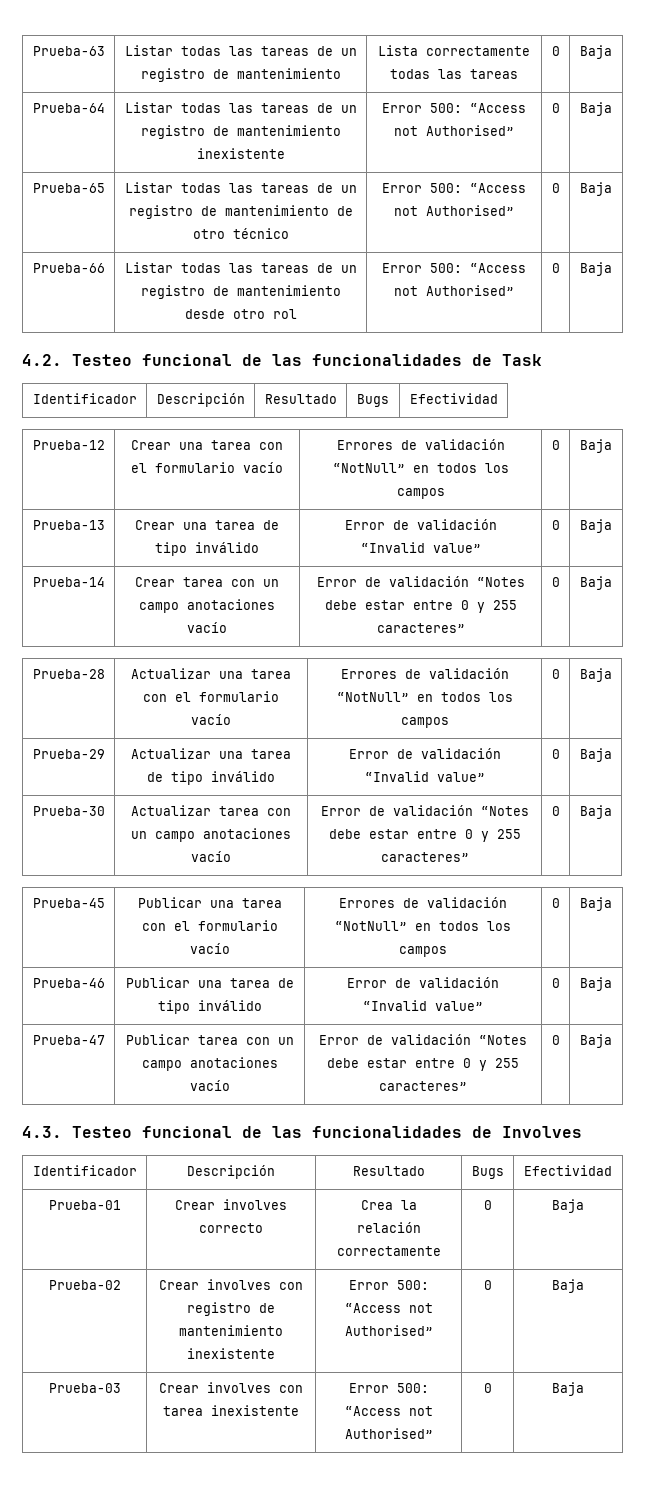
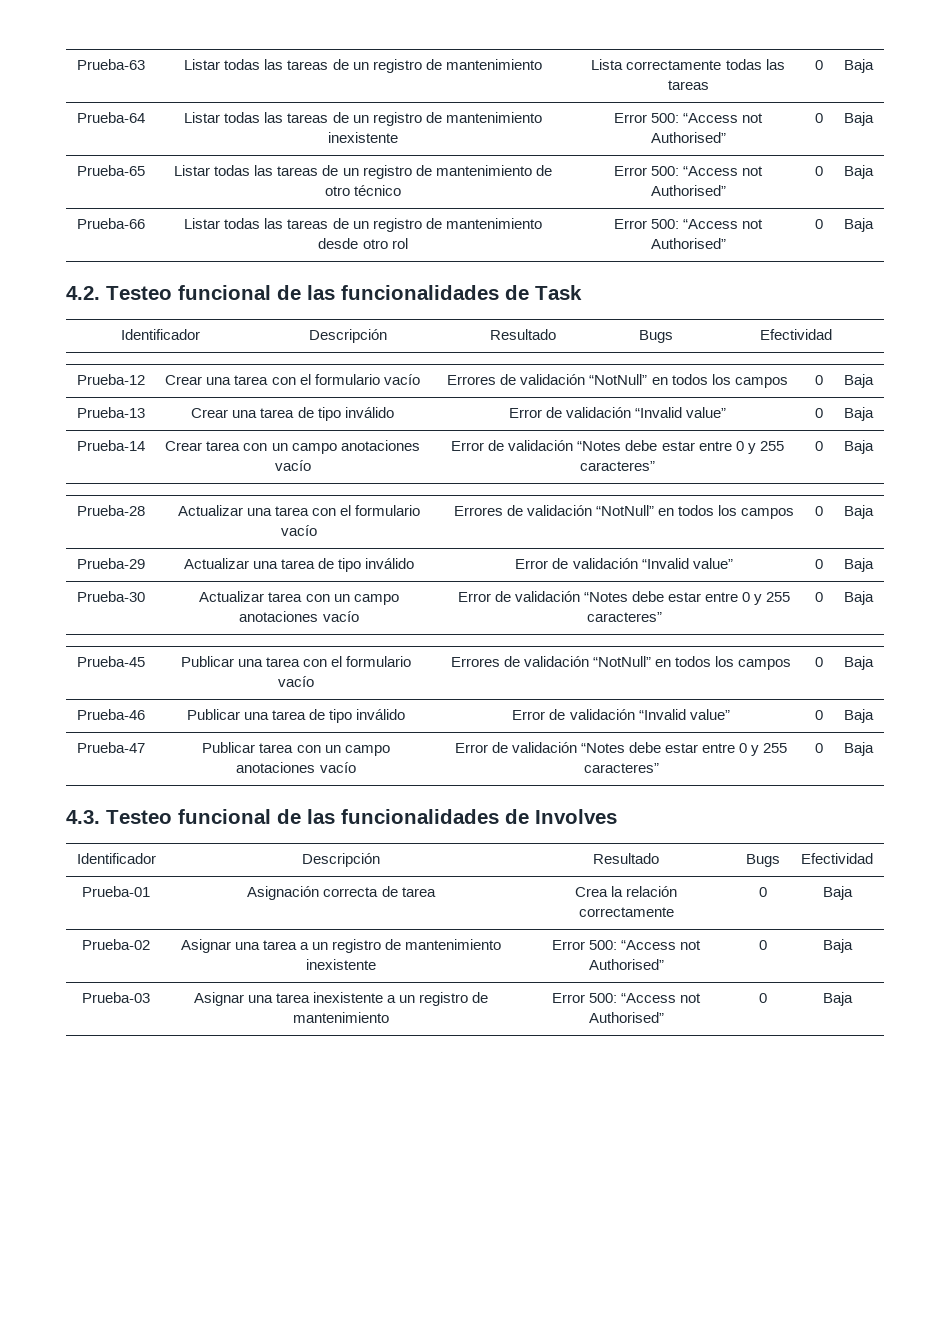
- Prueba-01 | Crear involves correcto | Crea la relación correctamente | 0 | Baja
+ Prueba-01 | Asignación correcta de tarea | Crea la relación correctamente | 0 | Baja
- Prueba-02 | Crear involves con registro de mantenimiento inexistente | Error 500: “Access not Authorised” | 0 | Baja
+ Prueba-02 | Asignar una tarea a un registro de mantenimiento inexistente | Error 500: “Access not Authorised” | 0 | Baja
- Prueba-03 | Crear involves con tarea inexistente | Error 500: “Access not Authorised” | 0 | Baja
+ Prueba-03 | Asignar una tarea inexistente a un registro de mantenimiento | Error 500: “Access not Authorised” | 0 | Baja

